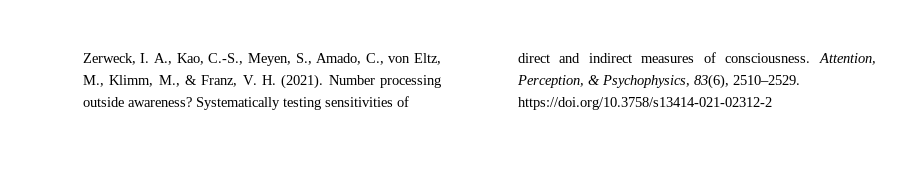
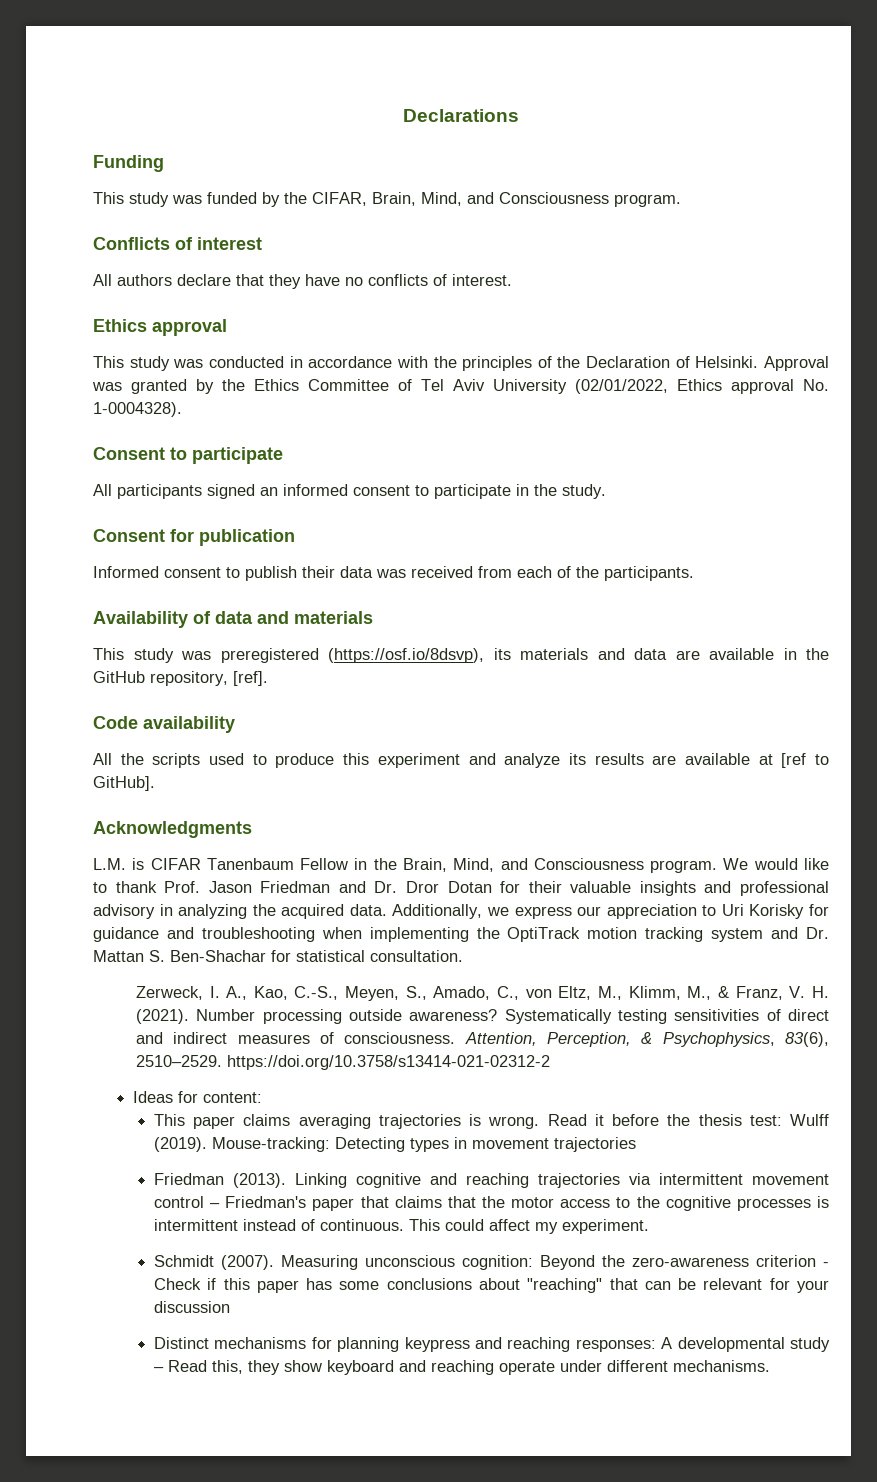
+ Declarations
+ Funding
+ This study was funded by the CIFAR, Brain, Mind, and Consciousness program.
+ Conflicts of interest
+ All authors declare that they have no conflicts of interest.
+ Ethics approval
+ This study was conducted in accordance with the principles of the Declaration of Helsinki. Approval was granted by the Ethics Committee of Tel Aviv University (02/01/2022, Ethics approval No. 1-0004328).
+ Consent to participate
+ All participants signed an informed consent to participate in the study.
+ Consent for publication
+ Informed consent to publish their data was received from each of the participants.
+ Availability of data and materials
+ This study was preregistered (https://osf.io/8dsvp), its materials and data are available in the GitHub repository, [ref].
+ Code availability
+ All the scripts used to produce this experiment and analyze its results are available at [ref to GitHub].
+ Acknowledgments
+ L.M. is CIFAR Tanenbaum Fellow in the Brain, Mind, and Consciousness program. We would like to thank Prof. Jason Friedman and Dr. Dror Dotan for their valuable insights and professional advisory in analyzing the acquired data. Additionally, we express our appreciation to Uri Korisky for guidance and troubleshooting when implementing the OptiTrack motion tracking system and Dr. Mattan S. Ben-Shachar for statistical consultation.
+ Ideas for content:
+ This paper claims averaging trajectories is wrong. Read it before the thesis test: Wulff (2019). Mouse-tracking: Detecting types in movement trajectories
+ Friedman (2013). Linking cognitive and reaching trajectories via intermittent movement control – Friedman's paper that claims that the motor access to the cognitive processes is intermittent instead of continuous. This could affect my experiment.
+ Schmidt (2007). Measuring unconscious cognition: Beyond the zero-awareness criterion - Check if this paper has some conclusions about "reaching" that can be relevant for your discussion
+ Distinct mechanisms for planning keypress and reaching responses: A developmental study – Read this, they show keyboard and reaching operate under different mechanisms.

